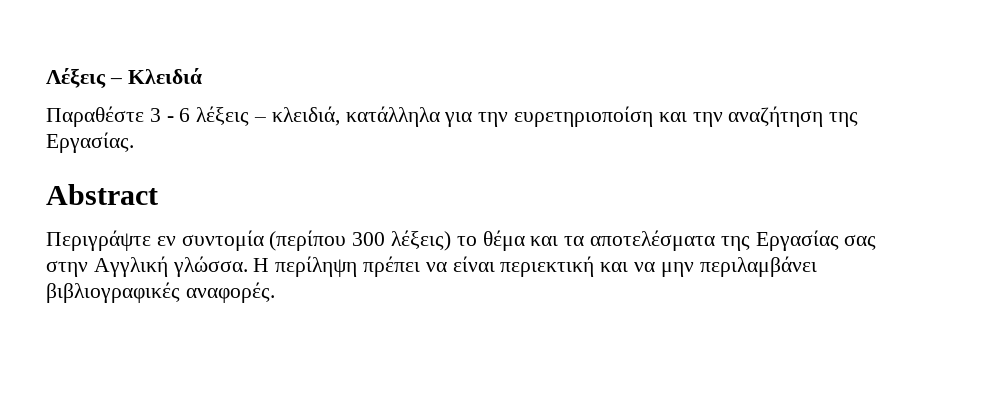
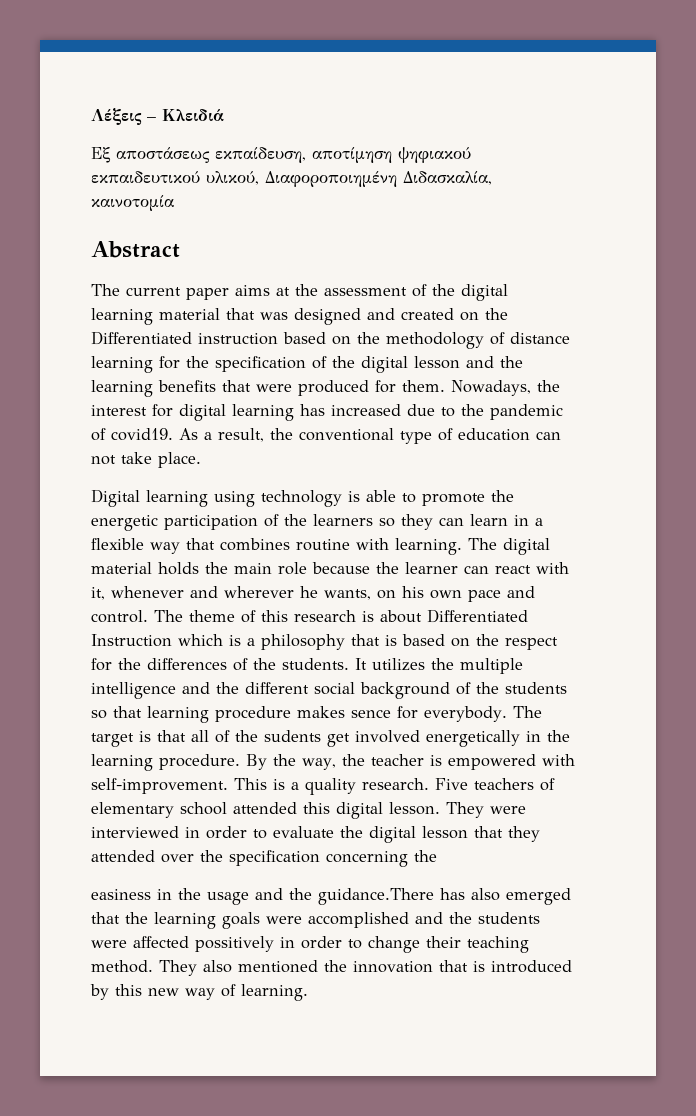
- Παραθέστε 3 - 6 λέξεις – κλειδιά, κατάλληλα για την ευρετηριοποίση και την αναζήτηση της Εργασίας.
+ Εξ αποστάσεως εκπαίδευση, αποτίμηση ψηφιακού εκπαιδευτικού υλικού, Διαφοροποιημένη Διδασκαλία, καινοτομία
  Abstract
- Περιγράψτε εν συντομία (περίπου 300 λέξεις) το θέμα και τα αποτελέσματα της Εργασίας σας στην Αγγλική γλώσσα. Η περίληψη πρέπει να είναι περιεκτική και να μην περιλαμβάνει βιβλιογραφικές αναφορές.
+ The current paper aims at the assessment of the digital learning material that was designed and created on the Differentiated instruction based on the methodology of distance learning for the specification of the digital lesson and the learning benefits that were produced for them. Nowadays, the interest for digital learning has increased due to the pandemic of covid19. As a result, the conventional type of education can not take place.
+ Digital learning using technology is able to promote the energetic participation of the learners so they can learn in a flexible way that combines routine with learning. The digital material holds the main role because the learner can react with it, whenever and wherever he wants, on his own pace and control. The theme of this research is about Differentiated Instruction which is a philosophy that is based on the respect for the differences of the students. It utilizes the multiple intelligence and the different social background of the students so that learning procedure makes sence for everybody. The target is that all of the sudents get involved energetically in the learning procedure. By the way, the teacher is empowered with self-improvement. This is a quality research. Five teachers of elementary school attended this digital lesson. They were interviewed in order to evaluate the digital lesson that they attended over the specification concerning the
+ easiness in the usage and the guidance.There has also emerged that the learning goals were accomplished and the students were affected possitively in order to change their teaching method. They also mentioned the innovation that is introduced by this new way of learning.

